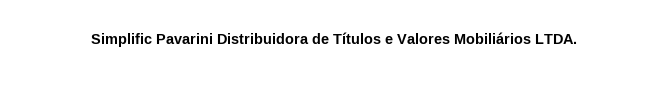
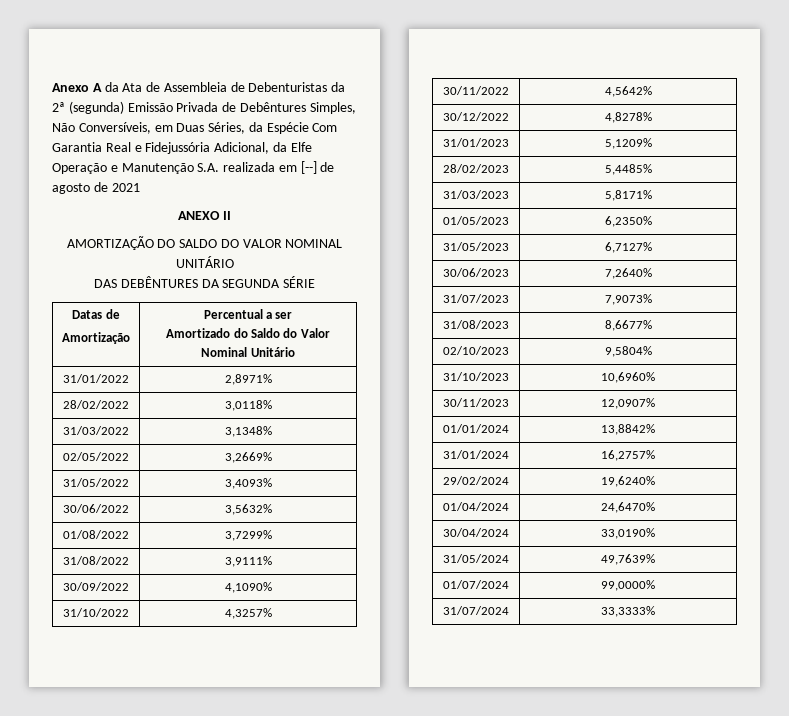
- Simplific Pavarini Distribuidora de Títulos e Valores Mobiliários LTDA.
+ Anexo A da Ata de Assembleia de Debenturistas da 2ª (segunda) Emissão Privada de Debêntures Simples, Não Conversíveis, em Duas Séries, da Espécie Com Garantia Real e Fidejussória Adicional, da Elfe Operação e Manutenção S.A. realizada em [--] de agosto de 2021
+ ANEXO II
+ AMORTIZAÇÃO DO SALDO DO VALOR NOMINAL UNITÁRIO
+ DAS DEBÊNTURES DA SEGUNDA SÉRIE
+ Datas de
+ Amortização | Percentual a ser
+ Amortizado do Saldo do Valor Nominal Unitário
+ 31/01/2022 | 2,8971%
+ 28/02/2022 | 3,0118%
+ 31/03/2022 | 3,1348%
+ 02/05/2022 | 3,2669%
+ 31/05/2022 | 3,4093%
+ 30/06/2022 | 3,5632%
+ 01/08/2022 | 3,7299%
+ 31/08/2022 | 3,9111%
+ 30/09/2022 | 4,1090%
+ 31/10/2022 | 4,3257%
+ 30/11/2022 | 4,5642%
+ 30/12/2022 | 4,8278%
+ 31/01/2023 | 5,1209%
+ 28/02/2023 | 5,4485%
+ 31/03/2023 | 5,8171%
+ 01/05/2023 | 6,2350%
+ 31/05/2023 | 6,7127%
+ 30/06/2023 | 7,2640%
+ 31/07/2023 | 7,9073%
+ 31/08/2023 | 8,6677%
+ 02/10/2023 | 9,5804%
+ 31/10/2023 | 10,6960%
+ 30/11/2023 | 12,0907%
+ 01/01/2024 | 13,8842%
+ 31/01/2024 | 16,2757%
+ 29/02/2024 | 19,6240%
+ 01/04/2024 | 24,6470%
+ 30/04/2024 | 33,0190%
+ 31/05/2024 | 49,7639%
+ 01/07/2024 | 99,0000%
+ 31/07/2024 | 33,3333%

